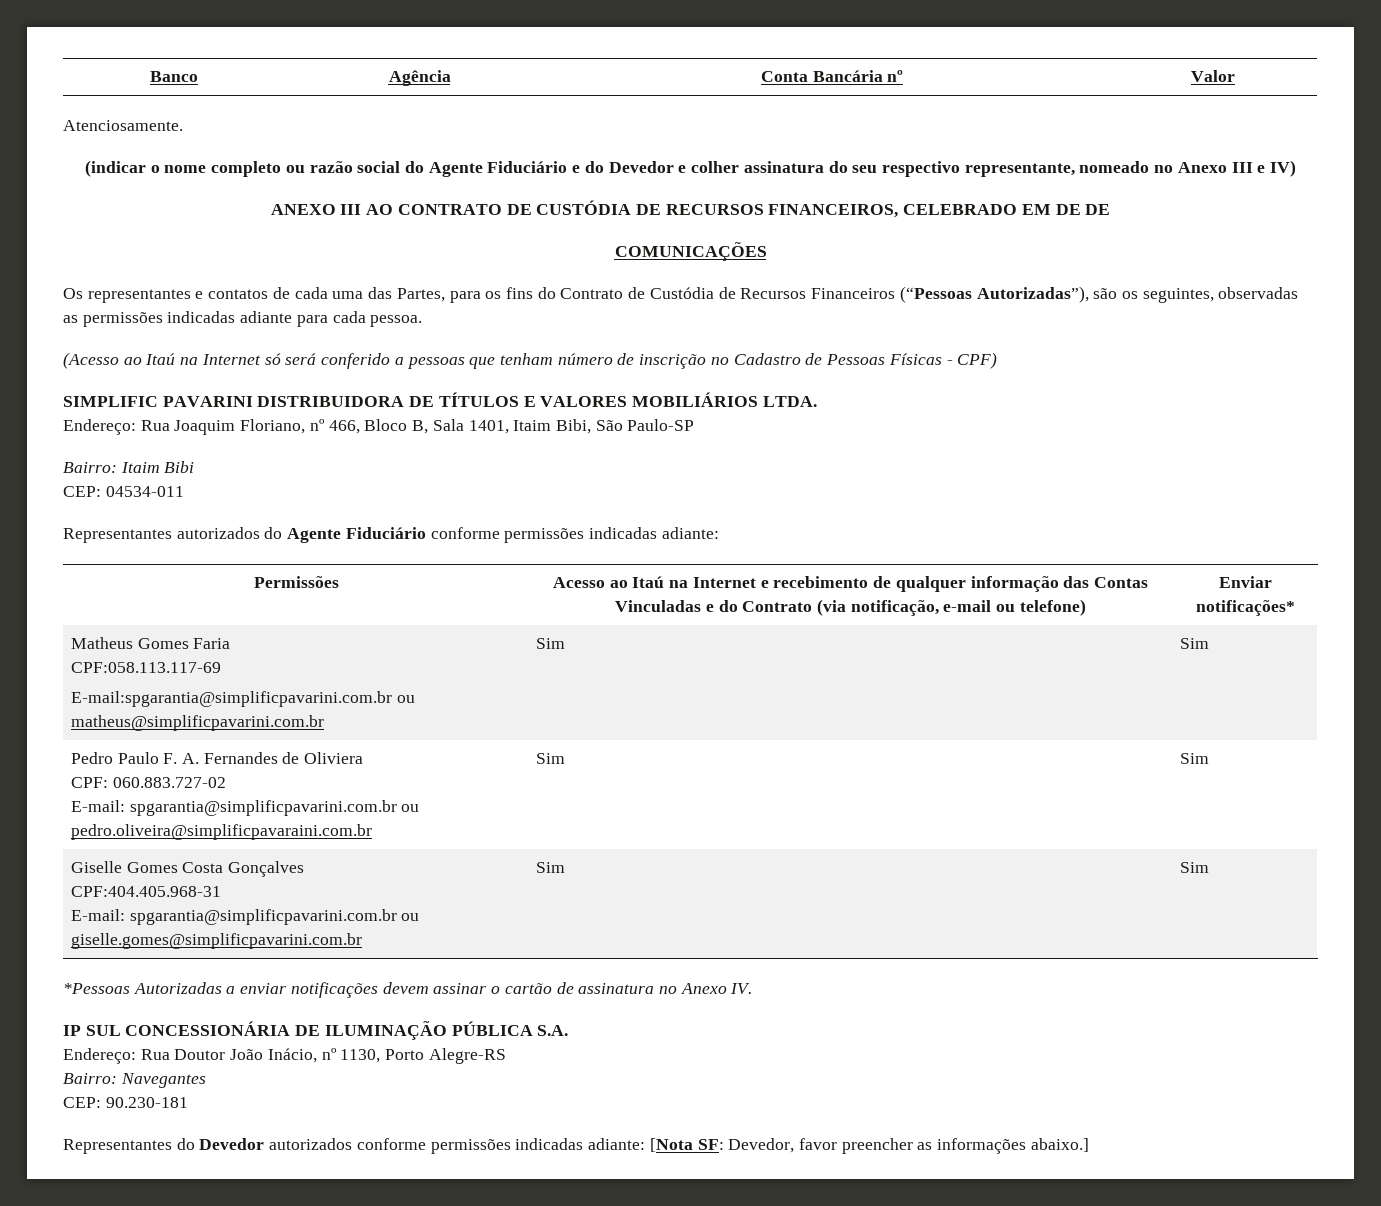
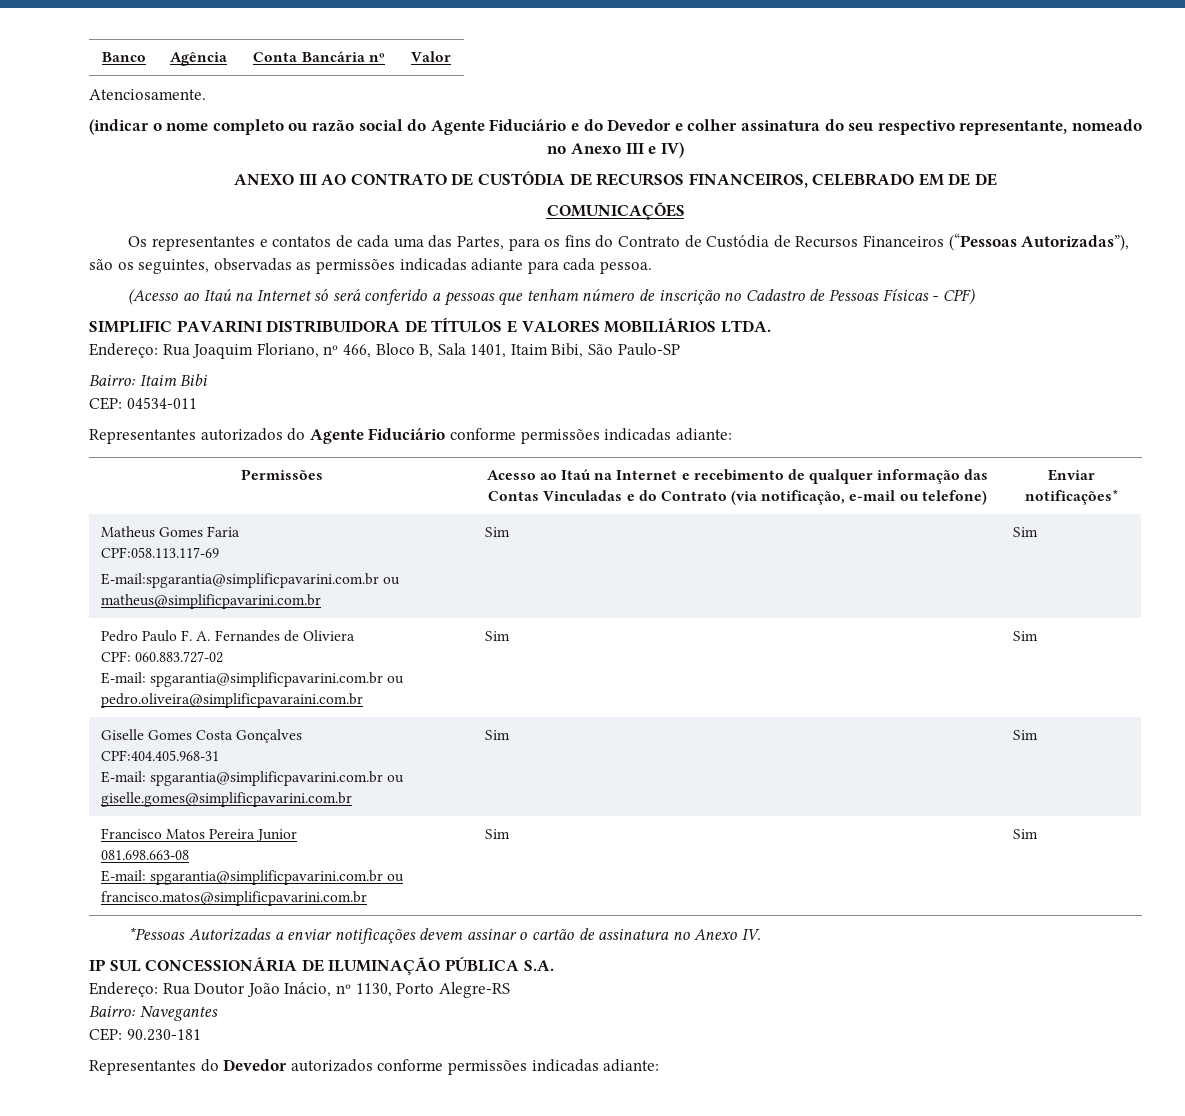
+ Francisco Matos Pereira Junior
+ 081.698.663-08
+ E-mail: spgarantia@simplificpavarini.com.br ou francisco.matos@simplificpavarini.com.br | Sim | Sim
- Representantes do Devedor autorizados conforme permissões indicadas adiante: [Nota SF: Devedor, favor preencher as informações abaixo.]
+ Representantes do Devedor autorizados conforme permissões indicadas adiante:

